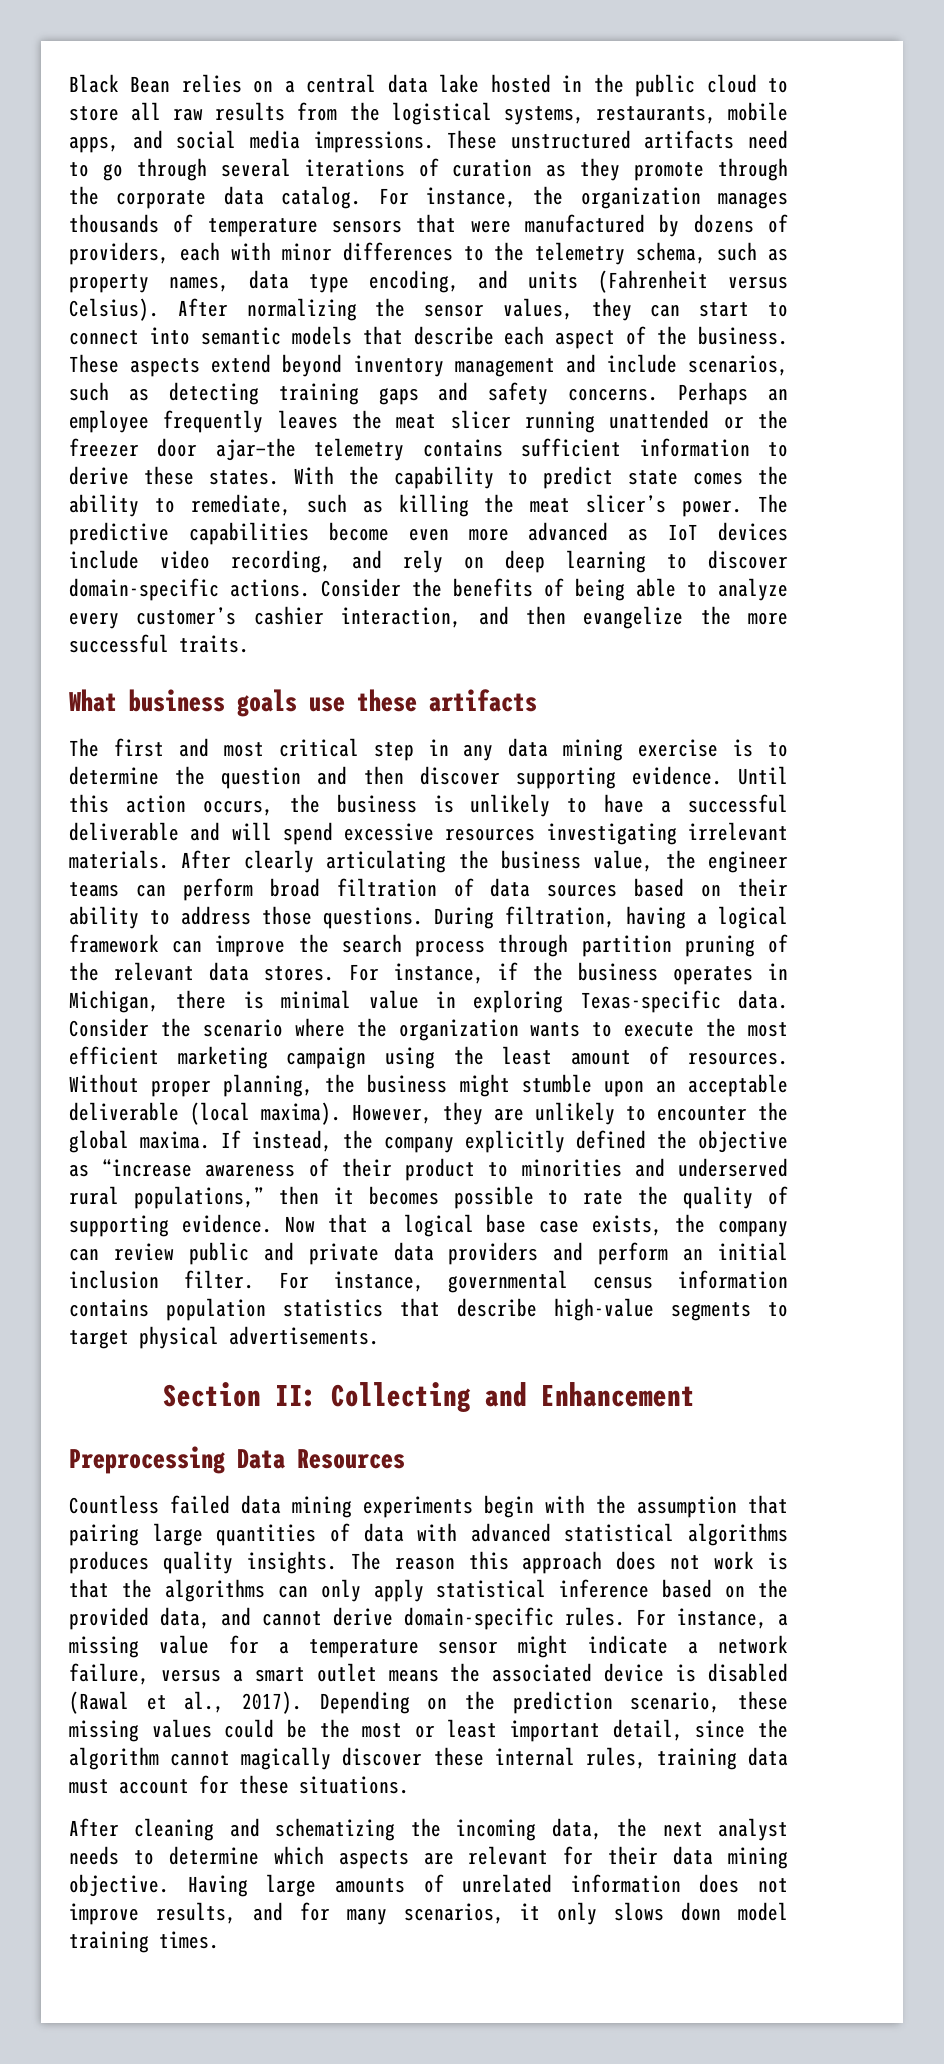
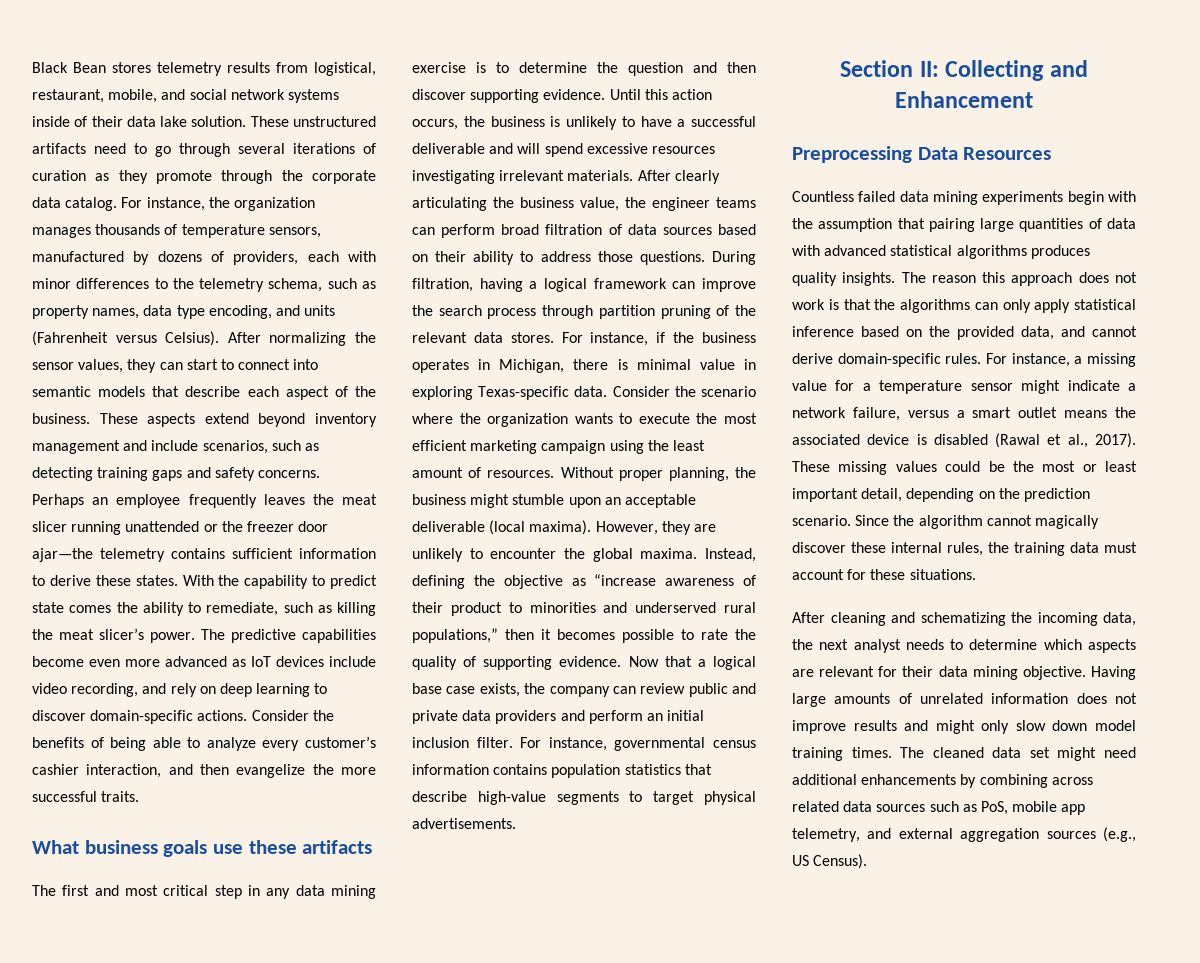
- Black Bean relies on a central data lake hosted in the public cloud to store all raw results from the logistical systems, restaurants, mobile apps, and social media impressions.
+ Black Bean stores telemetry results from logistical, restaurant, mobile, and social network systems inside of their data lake solution.
- For instance, the organization manages thousands of temperature sensors that were manufactured by dozens of providers, each with minor differences to the telemetry schema, such as property names, data type encoding, and units (Fahrenheit versus Celsius).
+ For instance, the organization manages thousands of temperature sensors, manufactured by dozens of providers, each with minor differences to the telemetry schema, such as property names, data type encoding, and units (Fahrenheit versus Celsius).
- If instead, the company explicitly defined the objective as “increase awareness of their product to minorities and underserved rural populations,” then it becomes possible to rate the quality of supporting evidence.
+ Instead, defining the objective as “increase awareness of their product to minorities and underserved rural populations,” then it becomes possible to rate the quality of supporting evidence.
- Depending on the prediction scenario, these missing values could be the most or least important detail, since the algorithm cannot magically discover these internal rules, training data must account for these situations.
+ These missing values could be the most or least important detail, depending on the prediction scenario. Since the algorithm cannot magically discover these internal rules, the training data must account for these situations.
- Having large amounts of unrelated information does not improve results, and for many scenarios, it only slows down model training times.
+ Having large amounts of unrelated information does not improve results and might only slow down model training times. The cleaned data set might need additional enhancements by combining across related data sources such as PoS, mobile app telemetry, and external aggregation sources (e.g., US Census).

